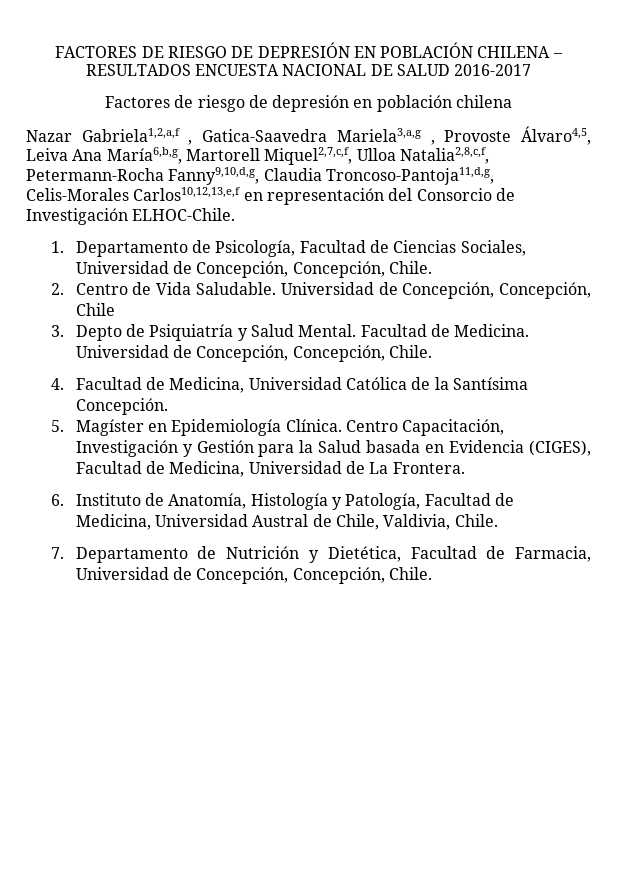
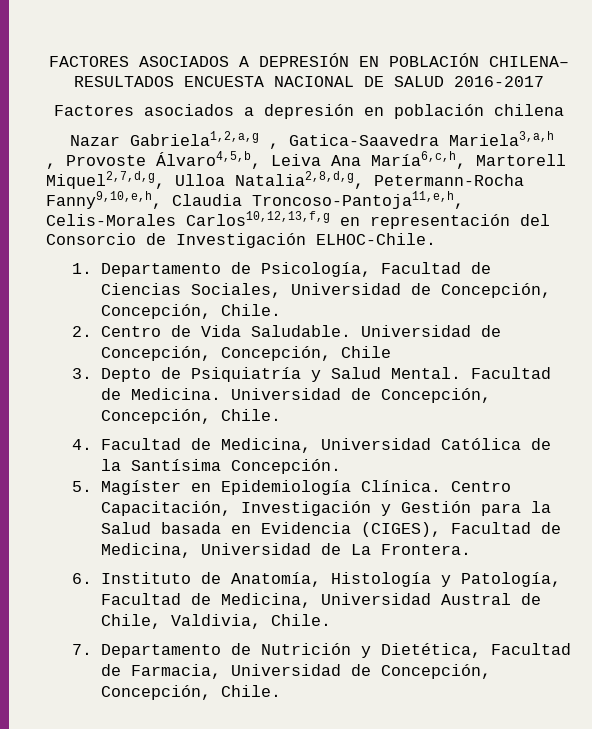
- FACTORES DE RIESGO DE DEPRESIÓN EN POBLACIÓN CHILENA – RESULTADOS ENCUESTA NACIONAL DE SALUD 2016-2017
+ FACTORES ASOCIADOS A DEPRESIÓN EN POBLACIÓN CHILENA– RESULTADOS ENCUESTA NACIONAL DE SALUD 2016-2017
- Factores de riesgo de depresión en población chilena
+ Factores asociados a depresión en población chilena
- Nazar Gabriela1,2,a,f , Gatica-Saavedra Mariela3,a,g , Provoste Álvaro4,5, Leiva Ana María6,b,g, Martorell Miquel2,7,c,f, Ulloa Natalia2,8,c,f, Petermann-Rocha Fanny9,10,d,g, Claudia Troncoso-Pantoja11,d,g, Celis-Morales Carlos10,12,13,e,f en representación del Consorcio de Investigación ELHOC-Chile.
+ Nazar Gabriela1,2,a,g , Gatica-Saavedra Mariela3,a,h , Provoste Álvaro4,5,b, Leiva Ana María6,c,h, Martorell Miquel2,7,d,g, Ulloa Natalia2,8,d,g, Petermann-Rocha Fanny9,10,e,h, Claudia Troncoso-Pantoja11,e,h, Celis-Morales Carlos10,12,13,f,g en representación del Consorcio de Investigación ELHOC-Chile.

